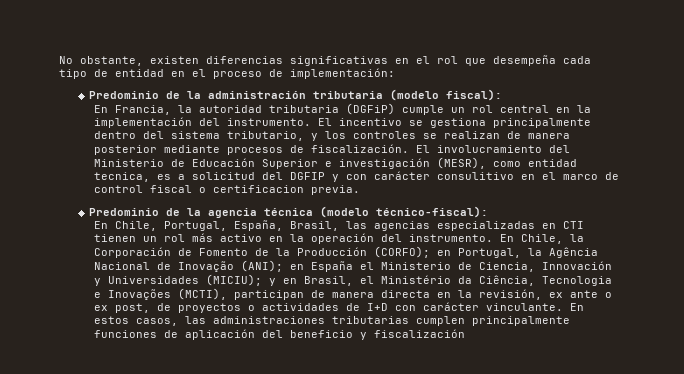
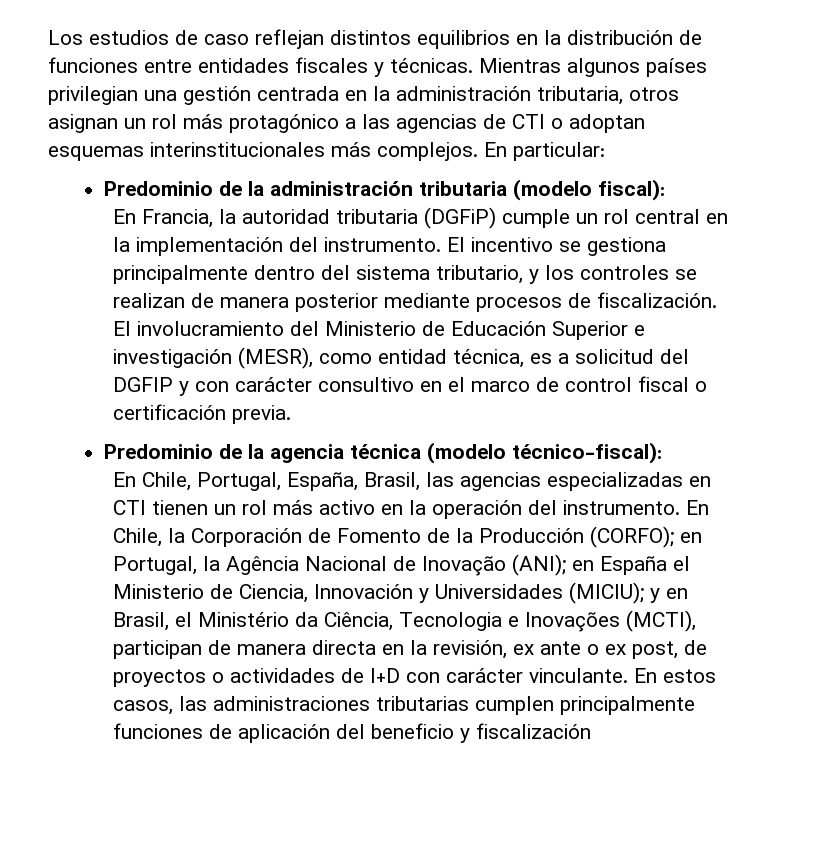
- No obstante, existen diferencias significativas en el rol que desempeña cada tipo de entidad en el proceso de implementación:
+ Los estudios de caso reflejan distintos equilibrios en la distribución de funciones entre entidades fiscales y técnicas. Mientras algunos países privilegian una gestión centrada en la administración tributaria, otros asignan un rol más protagónico a las agencias de CTI o adoptan esquemas interinstitucionales más complejos. En particular:
- El involucramiento del Ministerio de Educación Superior e investigación (MESR), como entidad tecnica, es a solicitud del DGFIP y con carácter consulitivo en el marco de control fiscal o certificacion previa.
+ El involucramiento del Ministerio de Educación Superior e investigación (MESR), como entidad técnica, es a solicitud del DGFIP y con carácter consultivo en el marco de control fiscal o certificación previa.

